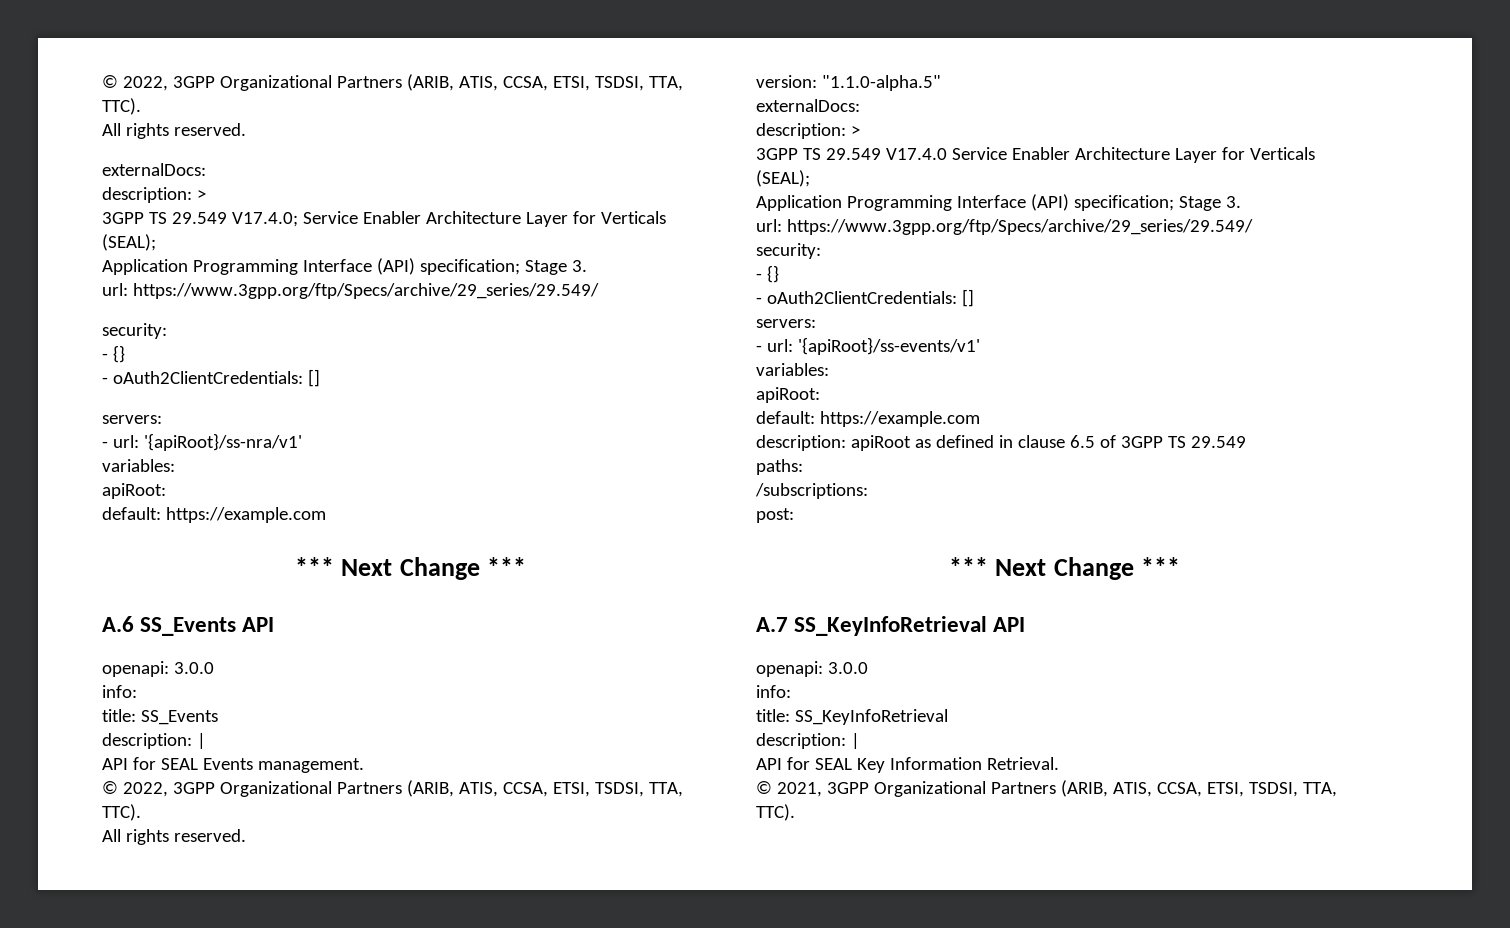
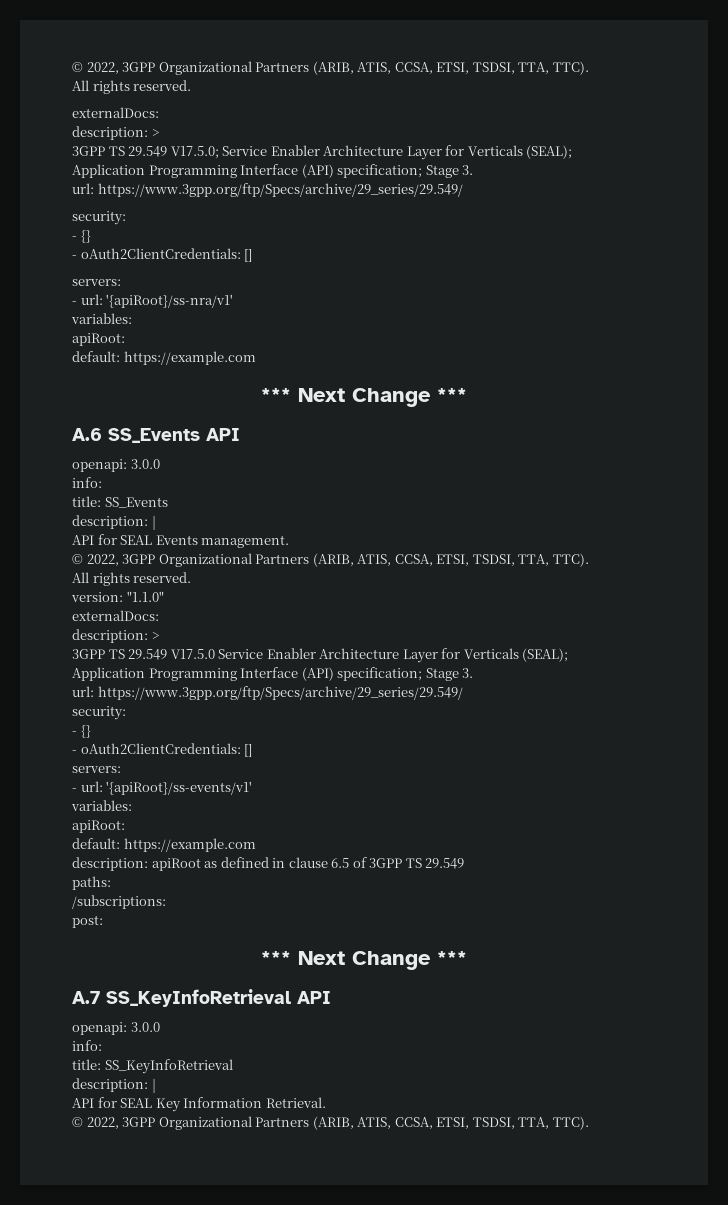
- 3GPP TS 29.549 V17.4.0; Service Enabler Architecture Layer for Verticals (SEAL);
+ 3GPP TS 29.549 V17.5.0; Service Enabler Architecture Layer for Verticals (SEAL);
- version: "1.1.0-alpha.5"
+ version: "1.1.0"
  externalDocs:
  description: >
- 3GPP TS 29.549 V17.4.0 Service Enabler Architecture Layer for Verticals (SEAL);
+ 3GPP TS 29.549 V17.5.0 Service Enabler Architecture Layer for Verticals (SEAL);
  API for SEAL Key Information Retrieval.
- © 2021, 3GPP Organizational Partners (ARIB, ATIS, CCSA, ETSI, TSDSI, TTA, TTC).
+ © 2022, 3GPP Organizational Partners (ARIB, ATIS, CCSA, ETSI, TSDSI, TTA, TTC).

